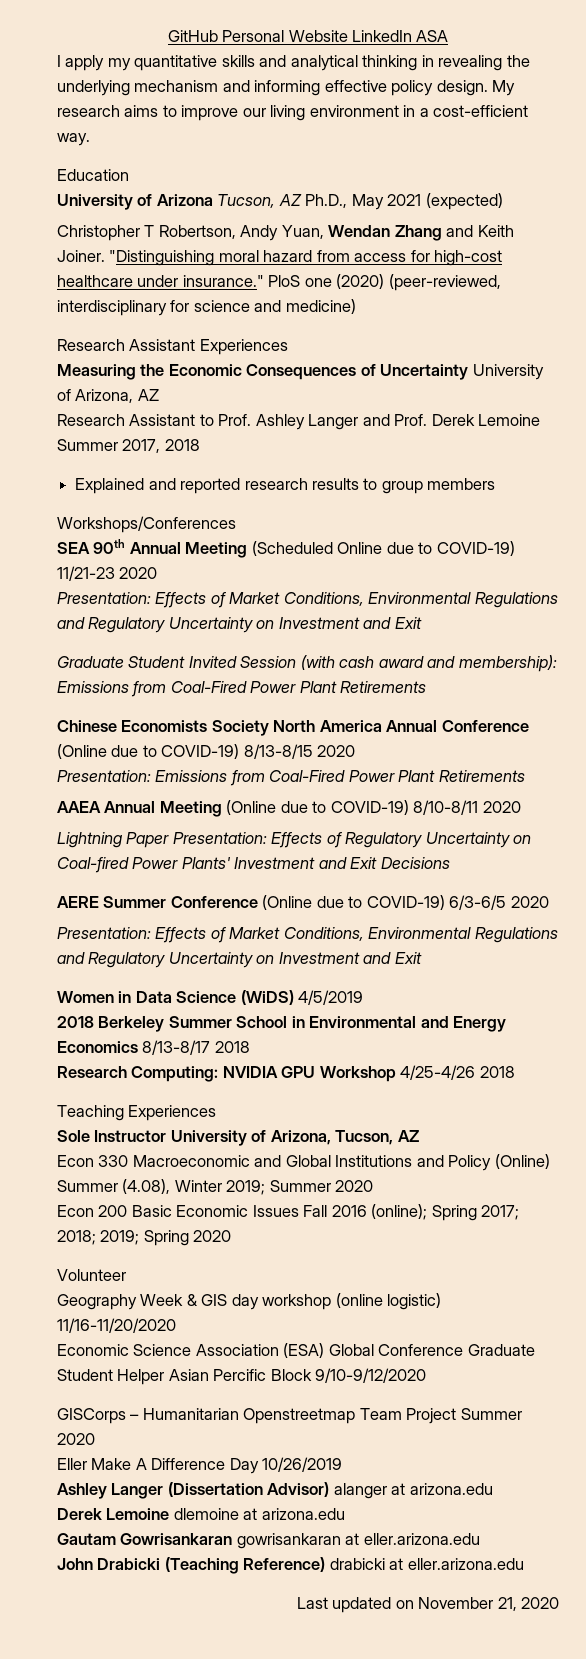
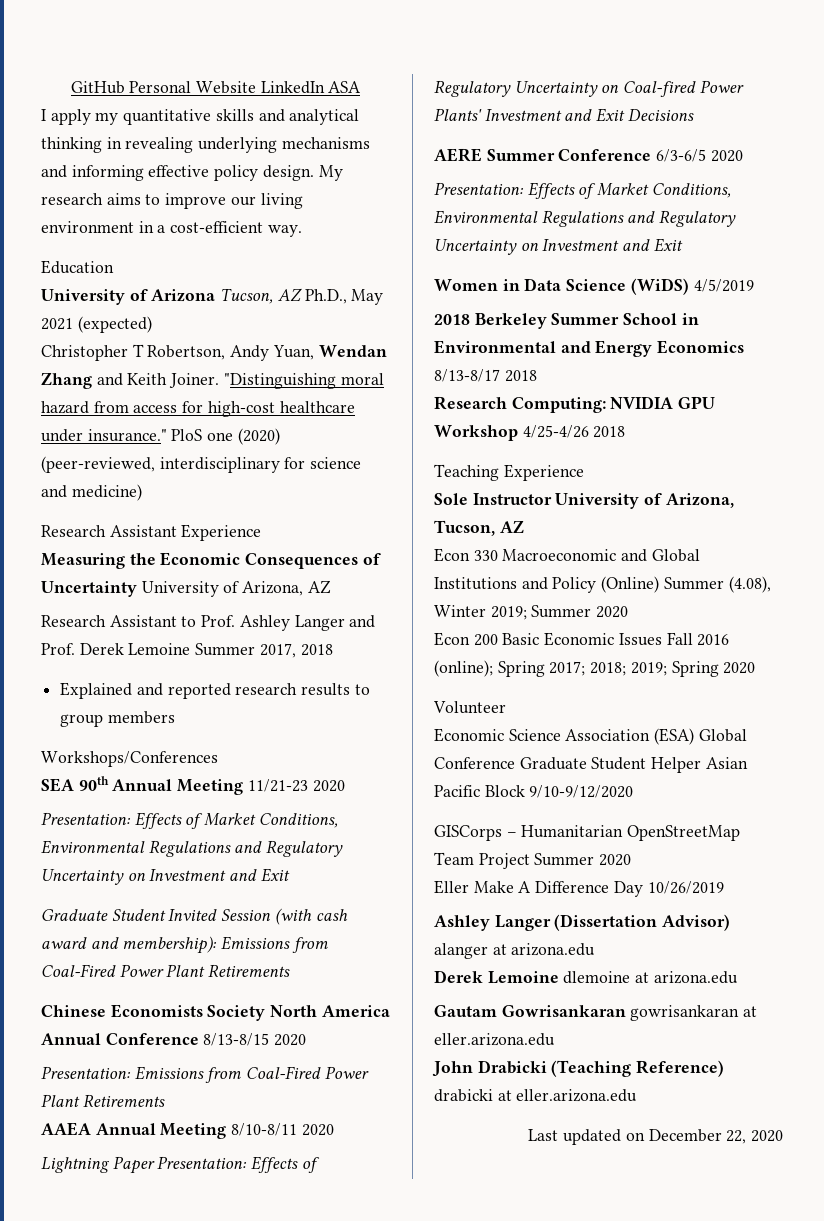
- I apply my quantitative skills and analytical thinking in revealing the underlying mechanism and informing effective policy design.
+ I apply my quantitative skills and analytical thinking in revealing underlying mechanisms and informing effective policy design.
- Research Assistant Experiences
+ Research Assistant Experience
- SEA 90th Annual Meeting (Scheduled Online due to COVID-19) 11/21-23 2020
+ SEA 90th Annual Meeting 11/21-23 2020
- Chinese Economists Society North America Annual Conference (Online due to COVID-19) 8/13-8/15 2020
+ Chinese Economists Society North America Annual Conference 8/13-8/15 2020
- AAEA Annual Meeting (Online due to COVID-19) 8/10-8/11 2020
+ AAEA Annual Meeting 8/10-8/11 2020
- AERE Summer Conference (Online due to COVID-19) 6/3-6/5 2020
+ AERE Summer Conference 6/3-6/5 2020
- Teaching Experiences
+ Teaching Experience
- Geography Week & GIS day workshop (online logistic) 11/16-11/20/2020
- Economic Science Association (ESA) Global Conference Graduate Student Helper Asian Percific Block 9/10-9/12/2020
+ Economic Science Association (ESA) Global Conference Graduate Student Helper Asian Pacific Block 9/10-9/12/2020
- GISCorps – Humanitarian Openstreetmap Team Project Summer 2020
+ GISCorps – Humanitarian OpenStreetMap Team Project Summer 2020
- Last updated on November 21, 2020
+ Last updated on December 22, 2020

